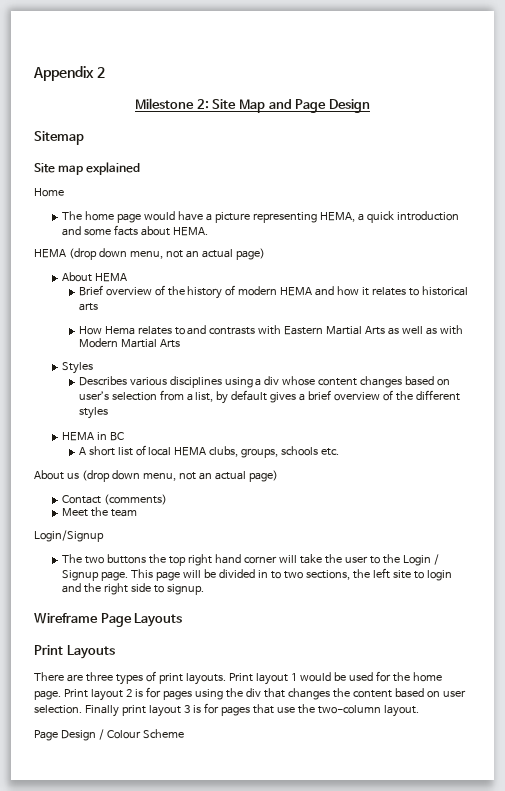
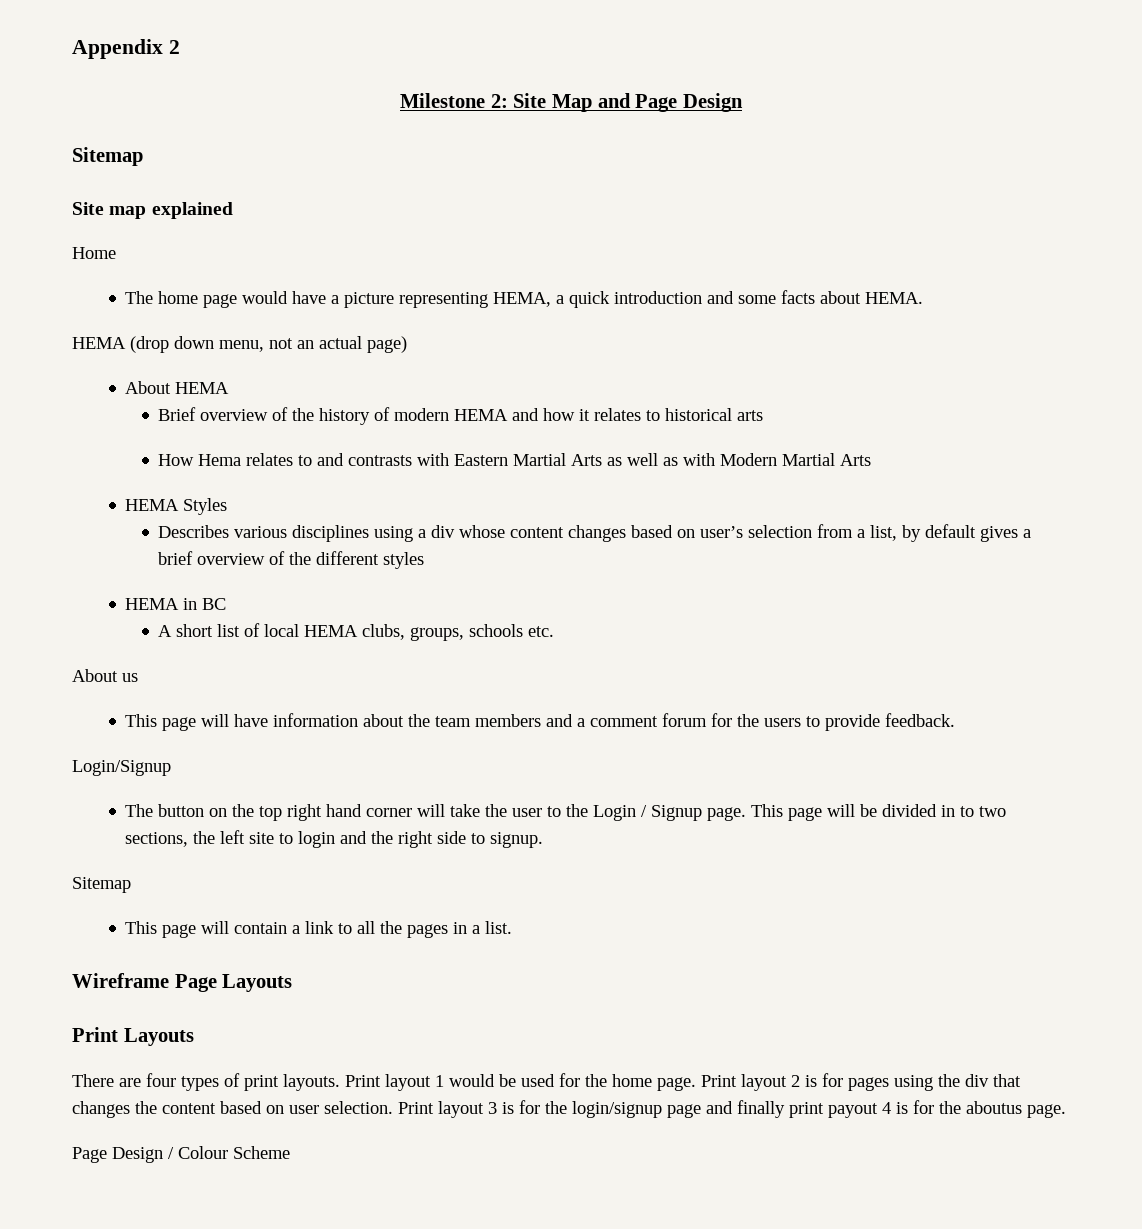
- Styles
+ HEMA Styles
- About us (drop down menu, not an actual page)
- Contact (comments)
- Meet the team
+ About us
+ This page will have information about the team members and a comment forum for the users to provide feedback.
- The two buttons the top right hand corner will take the user to the Login / Signup page.
+ The button on the top right hand corner will take the user to the Login / Signup page.
  This page will be divided in to two sections, the left site to login and the right side to signup.
+ Sitemap
+ This page will contain a link to all the pages in a list.
- There are three types of print layouts.
+ There are four types of print layouts.
- Finally print layout 3 is for pages that use the two-column layout.
+ Print layout 3 is for the login/signup page and finally print payout 4 is for the aboutus page.

